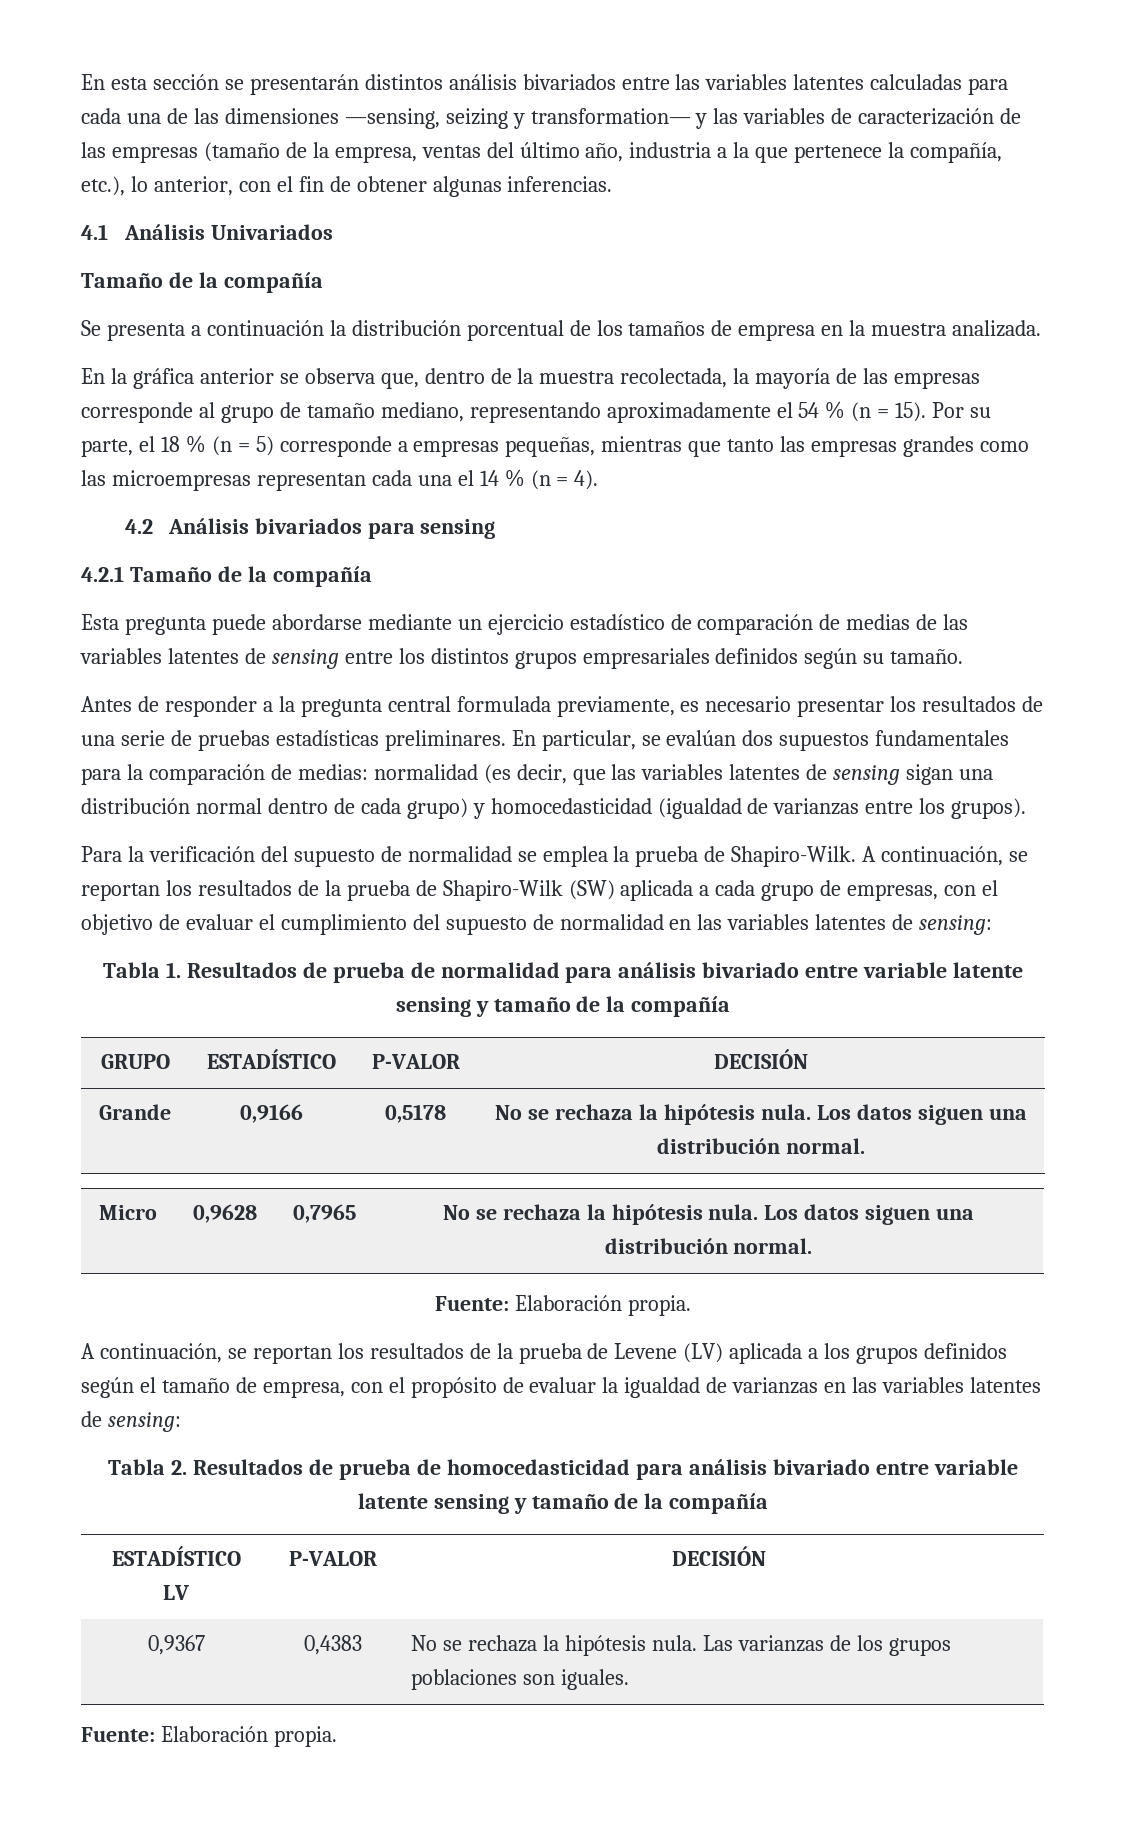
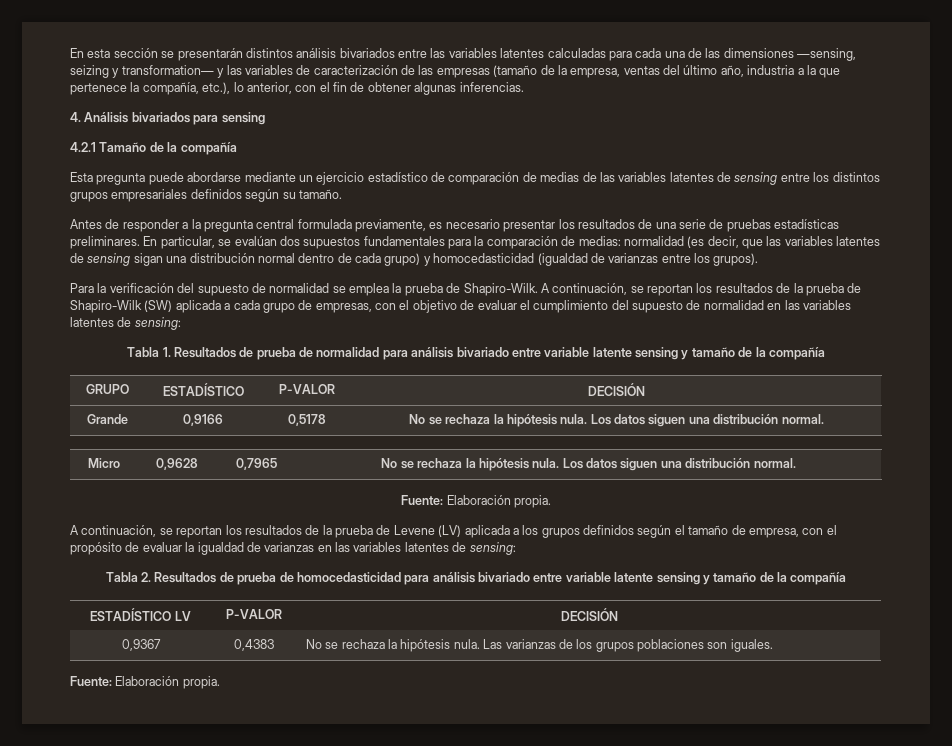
- 4.1 Análisis Univariados
- Tamaño de la compañía
- Se presenta a continuación la distribución porcentual de los tamaños de empresa en la muestra analizada.
- En la gráfica anterior se observa que, dentro de la muestra recolectada, la mayoría de las empresas corresponde al grupo de tamaño mediano, representando aproximadamente el 54 % (n = 15). Por su parte, el 18 % (n = 5) corresponde a empresas pequeñas, mientras que tanto las empresas grandes como las microempresas representan cada una el 14 % (n = 4).
- 4.2 Análisis bivariados para sensing
+ 4. Análisis bivariados para sensing

